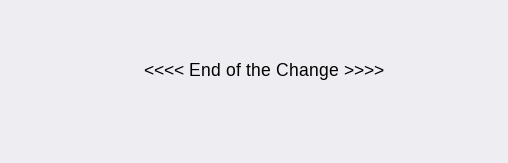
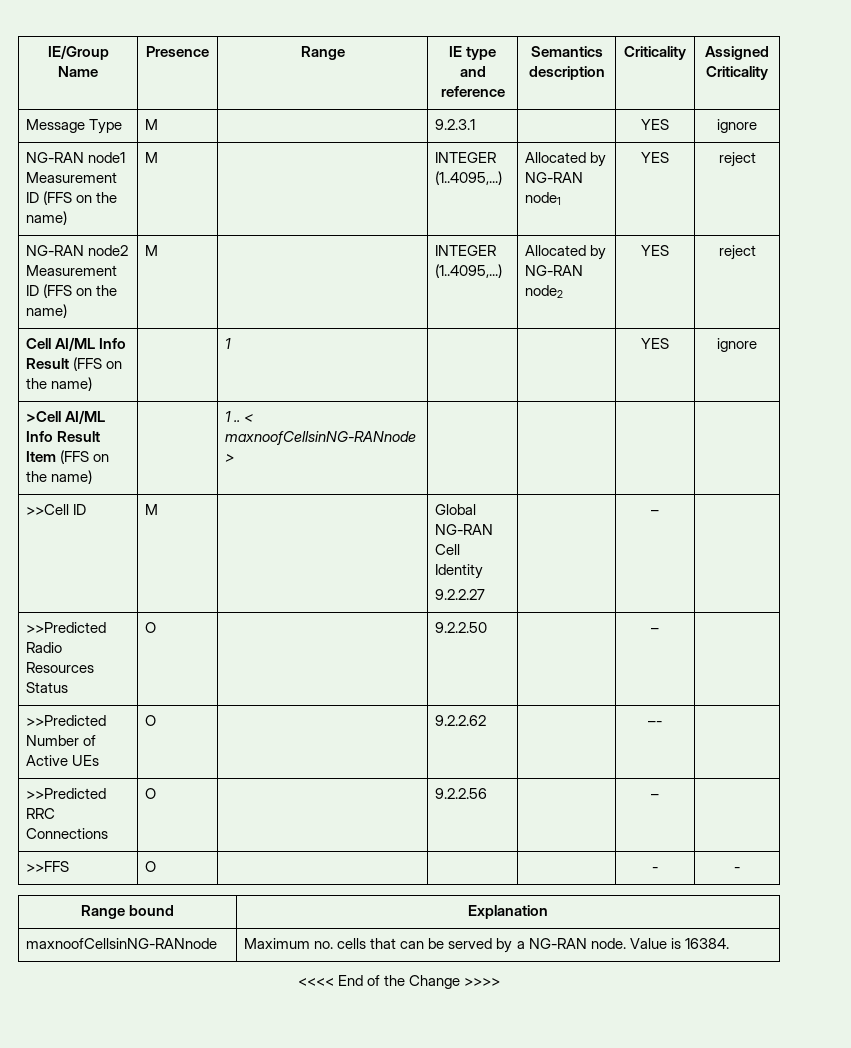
+ IE/Group Name | Presence | Range | IE type and reference | Semantics description | Criticality | Assigned Criticality
+ Message Type | M | | 9.2.3.1 | | YES | ignore
+ NG-RAN node1 Measurement ID (FFS on the name) | M | | INTEGER (1..4095,...) | Allocated by NG-RAN node1 | YES | reject
+ NG-RAN node2 Measurement ID (FFS on the name) | M | | INTEGER (1..4095,...) | Allocated by NG-RAN node2 | YES | reject
+ Cell AI/ML Info Result (FFS on the name) | | 1 | | | YES | ignore
+ >Cell AI/ML Info Result Item (FFS on the name) | | 1 .. < maxnoofCellsinNG-RANnode > | | | |
+ >>Cell ID | M | | Global NG-RAN Cell Identity
+ 9.2.2.27 | | – |
+ >>Predicted Radio Resources Status | O | | 9.2.2.50 | | – |
+ >>Predicted Number of Active UEs | O | | 9.2.2.62 | | –- |
+ >>Predicted RRC Connections | O | | 9.2.2.56 | | – |
+ >>FFS | O | | | | - | -
+ Range bound | Explanation
+ maxnoofCellsinNG-RANnode | Maximum no. cells that can be served by a NG-RAN node. Value is 16384.

